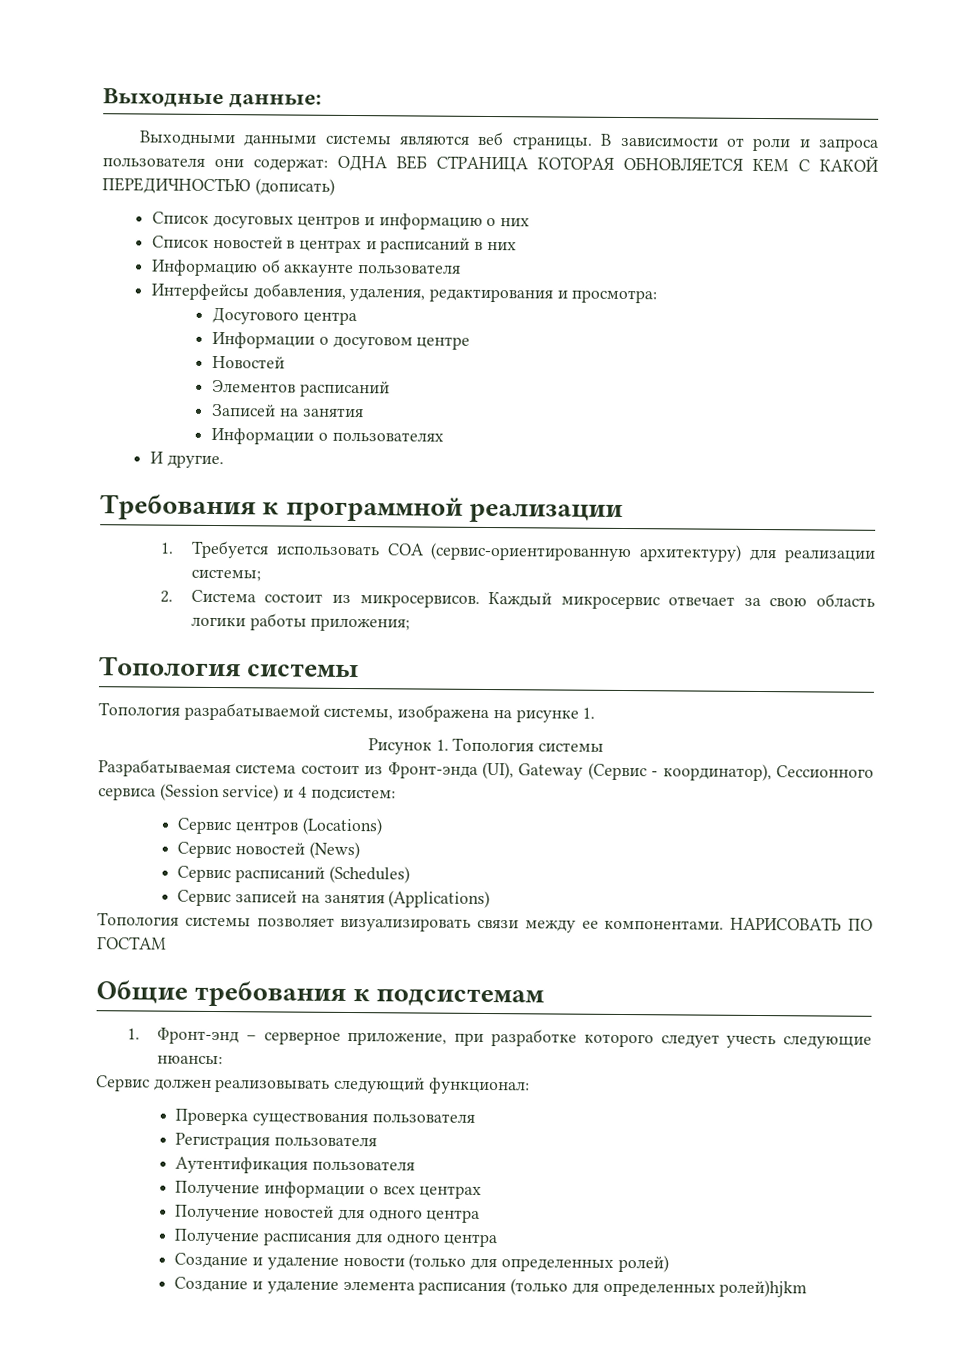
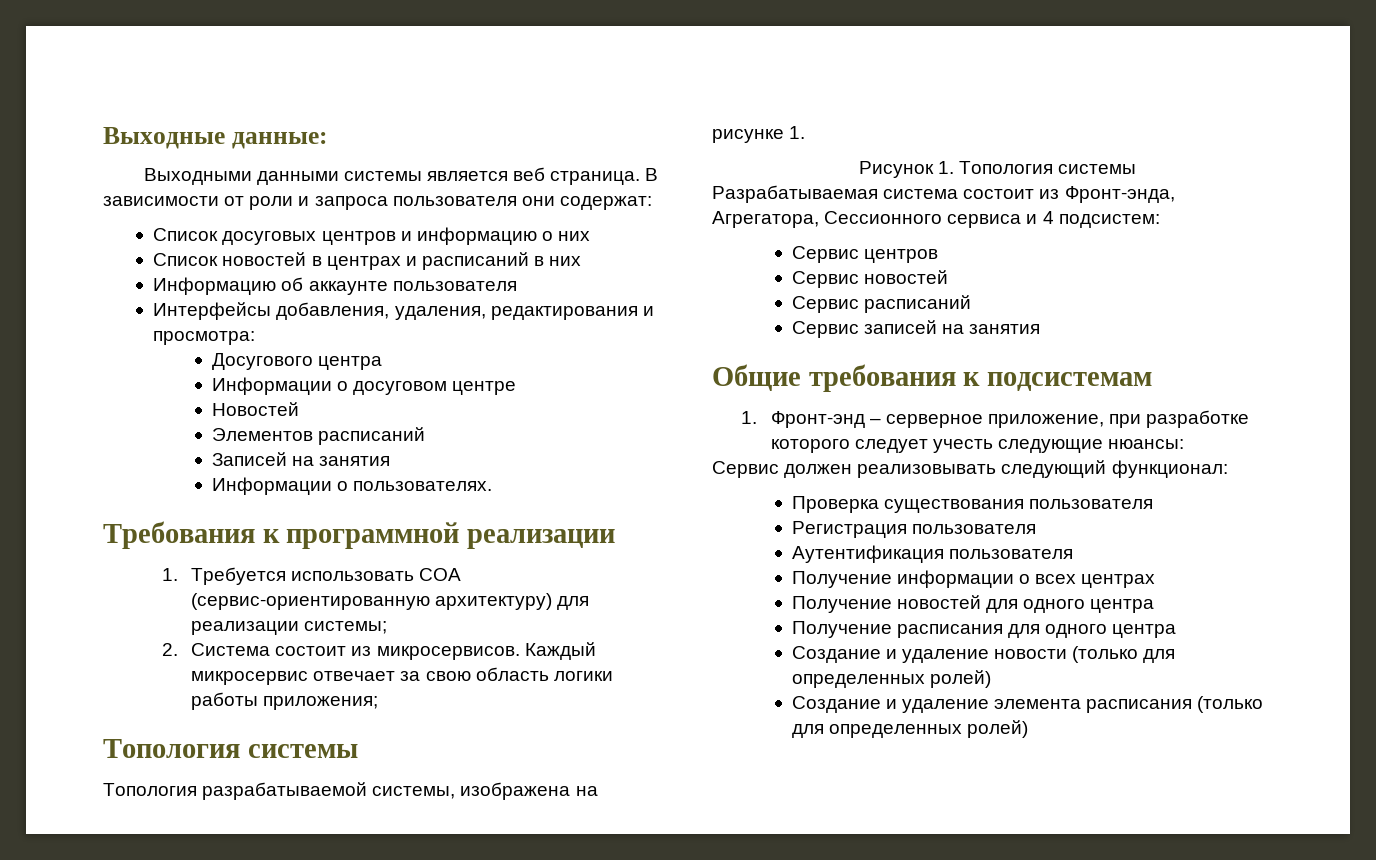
- Выходными данными системы являются веб страницы.
+ Выходными данными системы является веб страница.
- В зависимости от роли и запроса пользователя они содержат: ОДНА ВЕБ СТРАНИЦА КОТОРАЯ ОБНОВЛЯЕТСЯ КЕМ С КАКОЙ ПЕРЕДИЧНОСТЬЮ (дописать)
+ В зависимости от роли и запроса пользователя они содержат:
- Информации о пользователях
- И другие.
+ Информации о пользователях.
- Разрабатываемая система состоит из Фронт-энда (UI), Gateway (Сервис - координатор), Сессионного сервиса (Session service) и 4 подсистем:
+ Разрабатываемая система состоит из Фронт-энда, Агрегатора, Сессионного сервиса и 4 подсистем:
- Сервис центров (Locations)
+ Сервис центров
- Сервис новостей (News)
+ Сервис новостей
- Сервис расписаний (Schedules)
+ Сервис расписаний
- Сервис записей на занятия (Applications)
- Топология системы позволяет визуализировать связи между ее компонентами. НАРИСОВАТЬ ПО ГОСТАМ
+ Сервис записей на занятия
- Создание и удаление элемента расписания (только для определенных ролей)hjkm
+ Создание и удаление элемента расписания (только для определенных ролей)

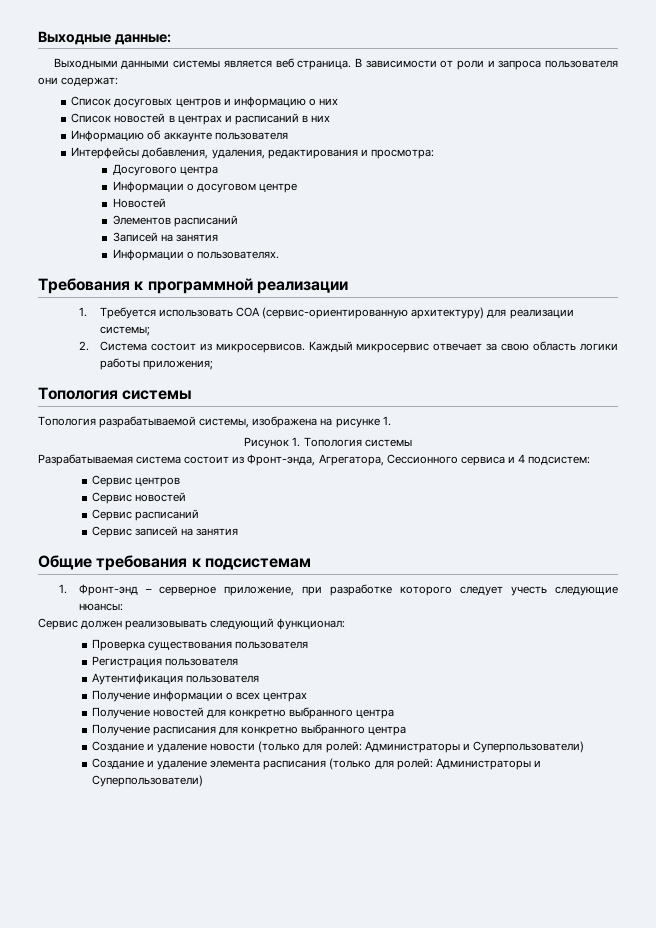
- Получение новостей для одного центра
+ Получение новостей для конкретно выбранного центра
- Получение расписания для одного центра
+ Получение расписания для конкретно выбранного центра
- Создание и удаление новости (только для определенных ролей)
+ Создание и удаление новости (только для ролей: Администраторы и Суперпользователи)
- Создание и удаление элемента расписания (только для определенных ролей)
+ Создание и удаление элемента расписания (только для ролей: Администраторы и Суперпользователи)

